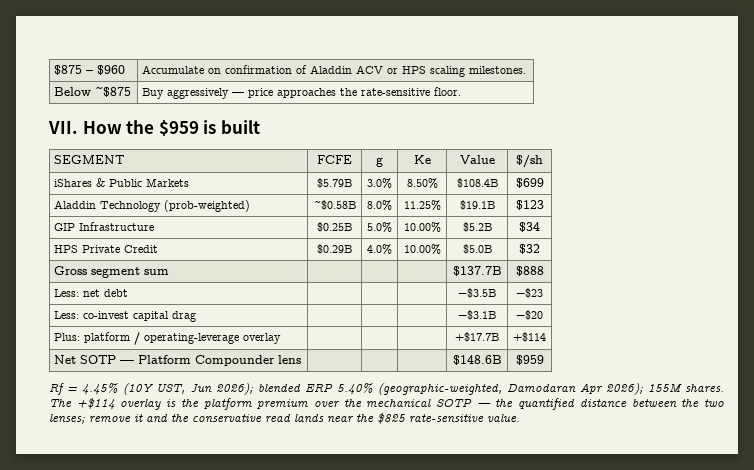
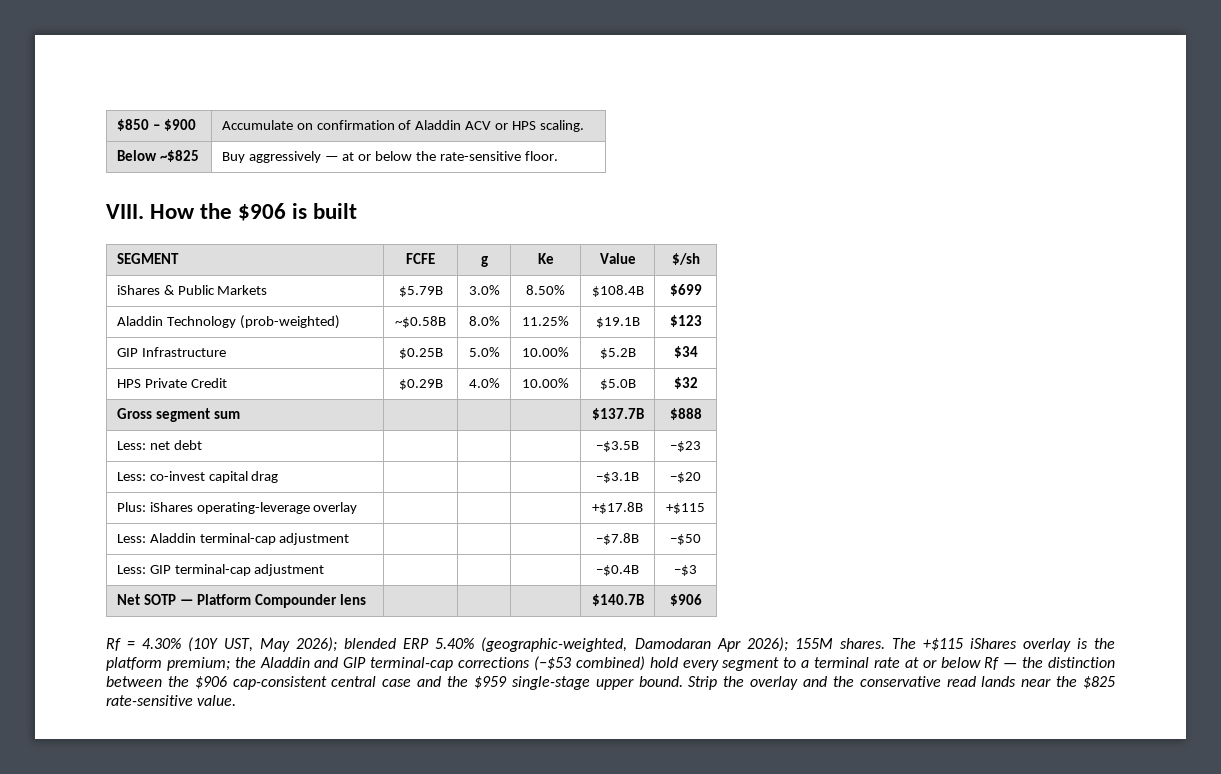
- $875 – $960 | Accumulate on confirmation of Aladdin ACV or HPS scaling milestones.
+ $850 – $900 | Accumulate on confirmation of Aladdin ACV or HPS scaling.
- Below ~$875 | Buy aggressively — price approaches the rate-sensitive floor.
+ Below ~$825 | Buy aggressively — at or below the rate-sensitive floor.
- VII. How the $959 is built
+ VIII. How the $906 is built
- Plus: platform / operating-leverage overlay | | | | +$17.7B | +$114
+ Plus: iShares operating-leverage overlay | | | | +$17.8B | +$115
+ Less: Aladdin terminal-cap adjustment | | | | −$7.8B | −$50
+ Less: GIP terminal-cap adjustment | | | | −$0.4B | −$3
- Net SOTP — Platform Compounder lens | | | | $148.6B | $959
+ Net SOTP — Platform Compounder lens | | | | $140.7B | $906
- Rf = 4.45% (10Y UST, Jun 2026); blended ERP 5.40% (geographic-weighted, Damodaran Apr 2026); 155M shares.
+ Rf = 4.30% (10Y UST, May 2026); blended ERP 5.40% (geographic-weighted, Damodaran Apr 2026); 155M shares.
- The +$114 overlay is the platform premium over the mechanical SOTP — the quantified distance between the two lenses; remove it and the conservative read lands near the $825 rate-sensitive value.
+ The +$115 iShares overlay is the platform premium; the Aladdin and GIP terminal-cap corrections (−$53 combined) hold every segment to a terminal rate at or below Rf — the distinction between the $906 cap-consistent central case and the $959 single-stage upper bound. Strip the overlay and the conservative read lands near the $825 rate-sensitive value.

